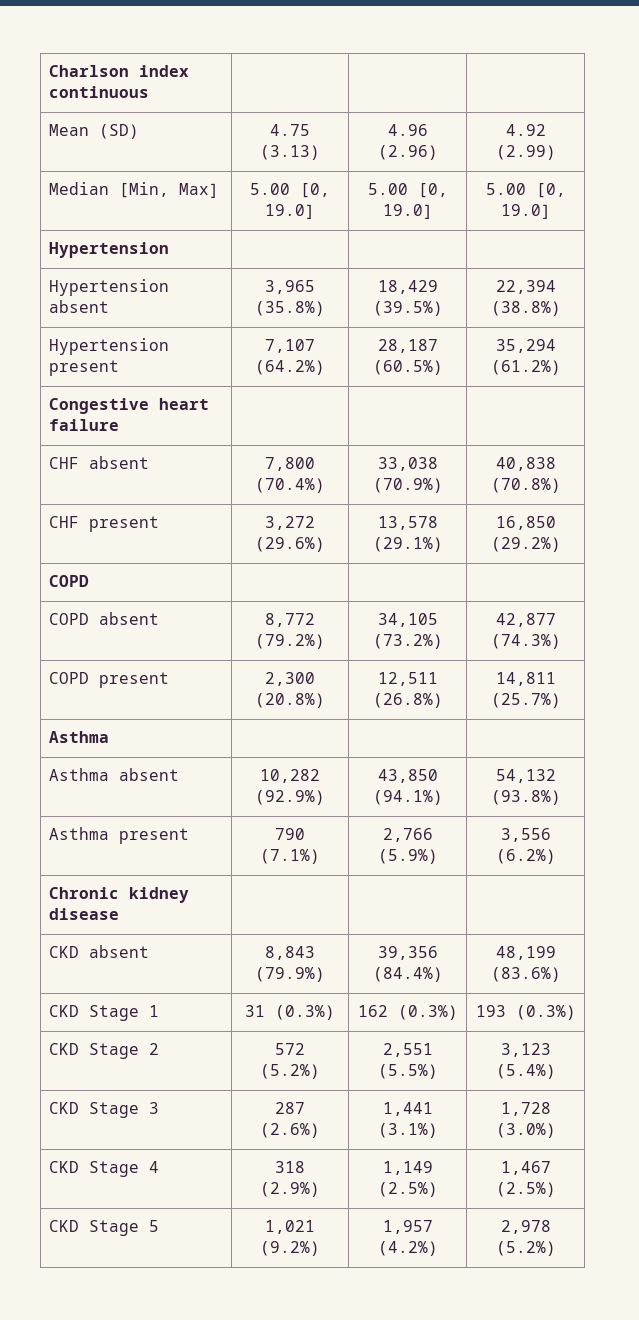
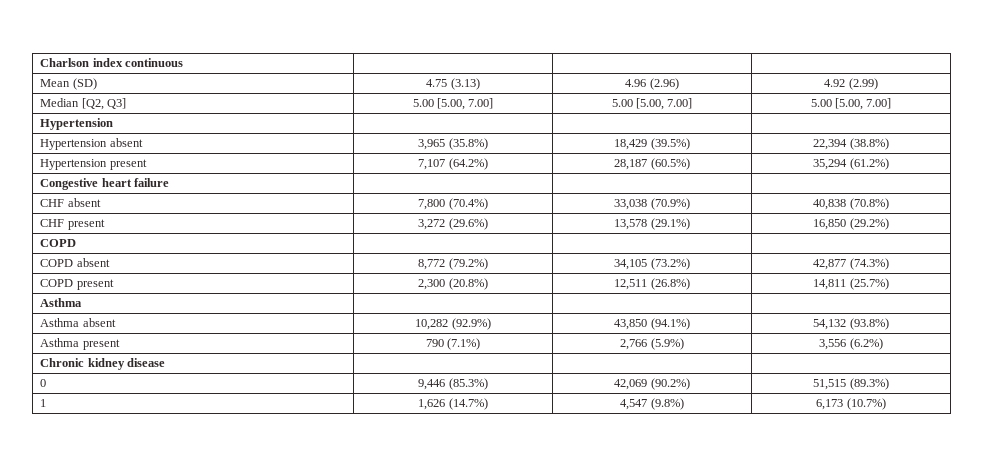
- Median [Min, Max] | 5.00 [0, 19.0] | 5.00 [0, 19.0] | 5.00 [0, 19.0]
+ Median [Q2, Q3] | 5.00 [5.00, 7.00] | 5.00 [5.00, 7.00] | 5.00 [5.00, 7.00]
- CKD absent | 8,843 (79.9%) | 39,356 (84.4%) | 48,199 (83.6%)
- CKD Stage 1 | 31 (0.3%) | 162 (0.3%) | 193 (0.3%)
- CKD Stage 2 | 572 (5.2%) | 2,551 (5.5%) | 3,123 (5.4%)
- CKD Stage 3 | 287 (2.6%) | 1,441 (3.1%) | 1,728 (3.0%)
- CKD Stage 4 | 318 (2.9%) | 1,149 (2.5%) | 1,467 (2.5%)
- CKD Stage 5 | 1,021 (9.2%) | 1,957 (4.2%) | 2,978 (5.2%)
+ 0 | 9,446 (85.3%) | 42,069 (90.2%) | 51,515 (89.3%)
+ 1 | 1,626 (14.7%) | 4,547 (9.8%) | 6,173 (10.7%)

